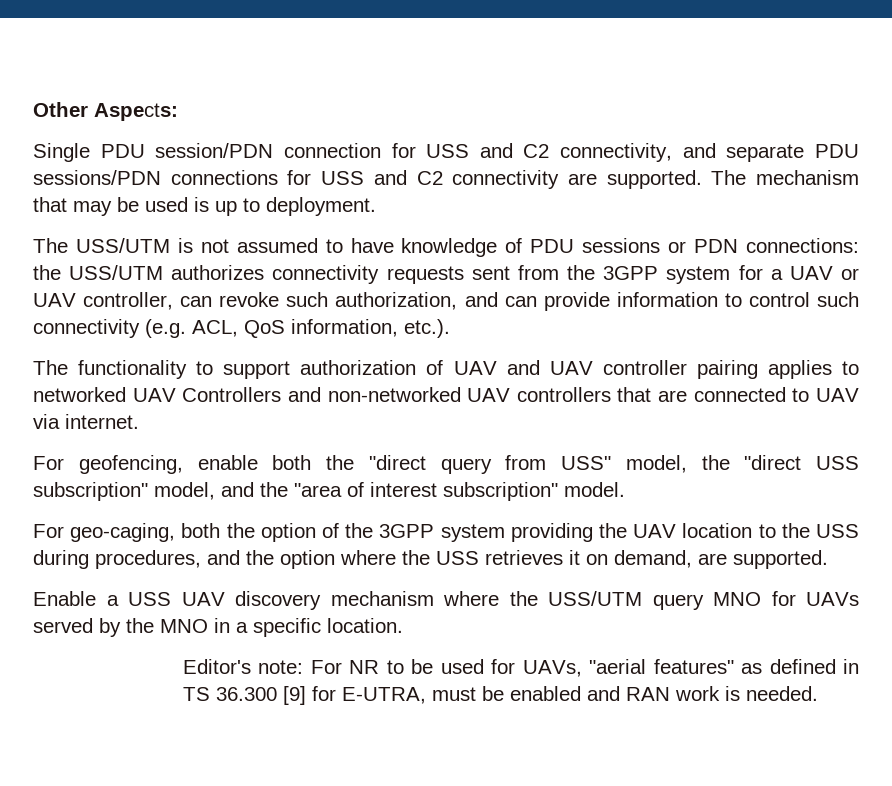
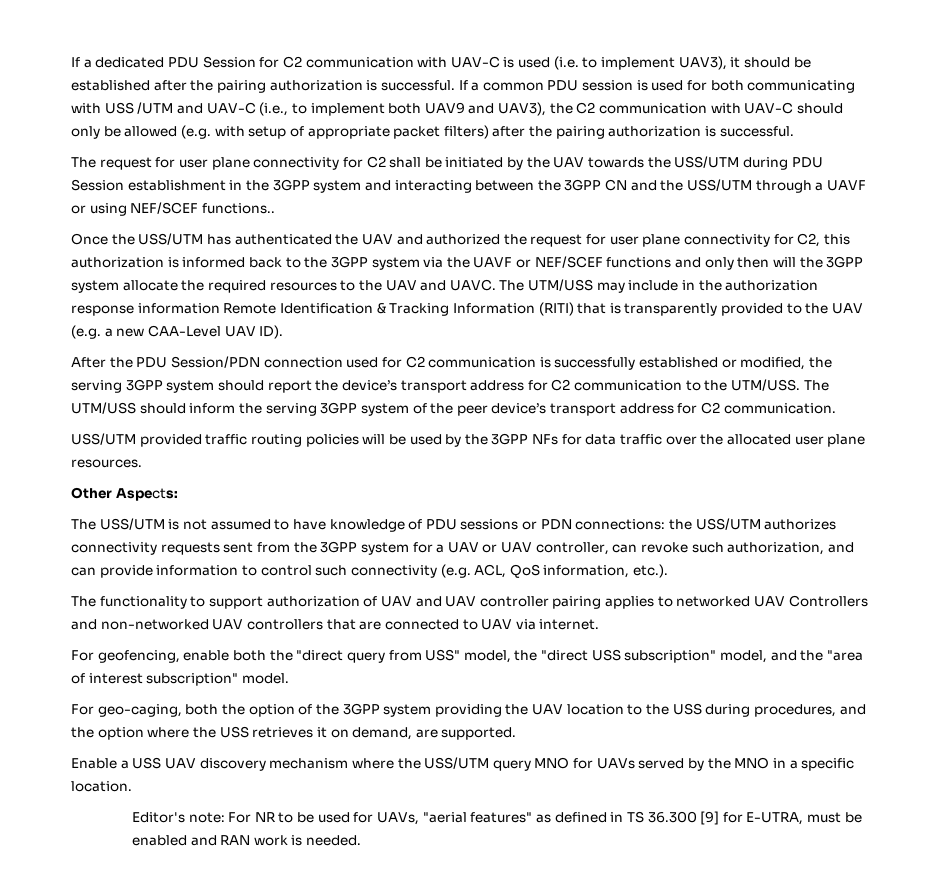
+ If a dedicated PDU Session for C2 communication with UAV-C is used (i.e. to implement UAV3), it should be established after the pairing authorization is successful. If a common PDU session is used for both communicating with USS /UTM and UAV-C (i.e., to implement both UAV9 and UAV3), the C2 communication with UAV-C should only be allowed (e.g. with setup of appropriate packet filters) after the pairing authorization is successful.
+ The request for user plane connectivity for C2 shall be initiated by the UAV towards the USS/UTM during PDU Session establishment in the 3GPP system and interacting between the 3GPP CN and the USS/UTM through a UAVF or using NEF/SCEF functions..
+ Once the USS/UTM has authenticated the UAV and authorized the request for user plane connectivity for C2, this authorization is informed back to the 3GPP system via the UAVF or NEF/SCEF functions and only then will the 3GPP system allocate the required resources to the UAV and UAVC. The UTM/USS may include in the authorization response information Remote Identification & Tracking Information (RITI) that is transparently provided to the UAV (e.g. a new CAA-Level UAV ID).
+ After the PDU Session/PDN connection used for C2 communication is successfully established or modified, the serving 3GPP system should report the device’s transport address for C2 communication to the UTM/USS. The UTM/USS should inform the serving 3GPP system of the peer device’s transport address for C2 communication.
+ USS/UTM provided traffic routing policies will be used by the 3GPP NFs for data traffic over the allocated user plane resources.
  Other Aspects:
- Single PDU session/PDN connection for USS and C2 connectivity, and separate PDU sessions/PDN connections for USS and C2 connectivity are supported. The mechanism that may be used is up to deployment.

